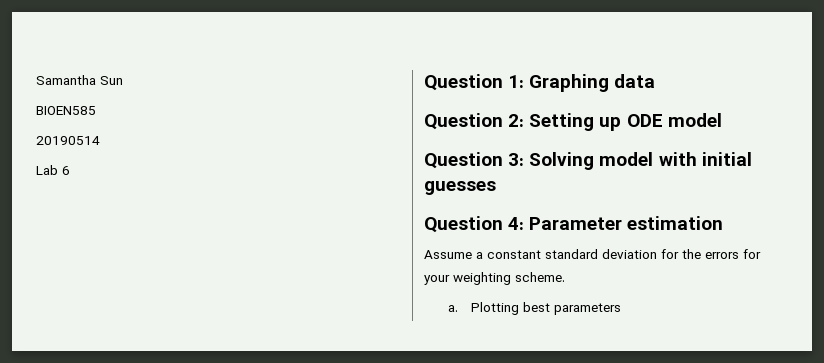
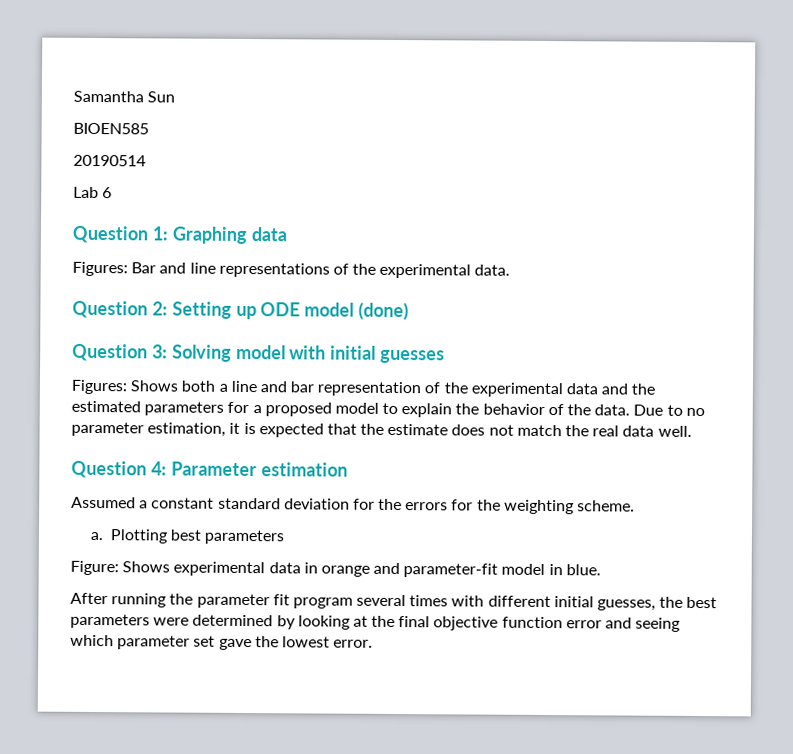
+ Figures: Bar and line representations of the experimental data.
- Question 2: Setting up ODE model
+ Question 2: Setting up ODE model (done)
+ Figures: Shows both a line and bar representation of the experimental data and the estimated parameters for a proposed model to explain the behavior of the data. Due to no parameter estimation, it is expected that the estimate does not match the real data well.
- Assume a constant standard deviation for the errors for your weighting scheme.
+ Assumed a constant standard deviation for the errors for the weighting scheme.
+ Figure: Shows experimental data in orange and parameter-fit model in blue.
+ After running the parameter fit program several times with different initial guesses, the best parameters were determined by looking at the final objective function error and seeing which parameter set gave the lowest error.

